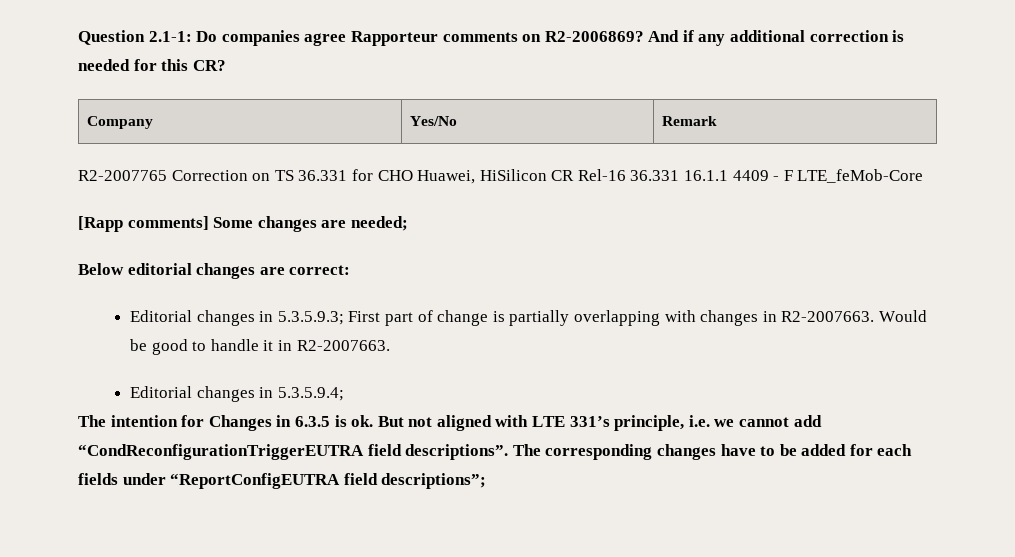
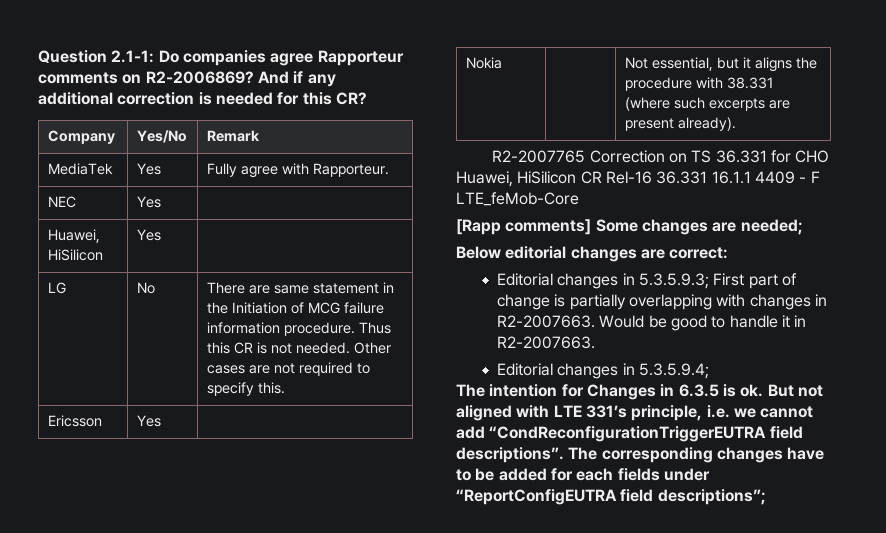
+ MediaTek | Yes | Fully agree with Rapporteur.
+ NEC | Yes |
+ Huawei, HiSilicon | Yes |
+ LG | No | There are same statement in the Initiation of MCG failure information procedure. Thus this CR is not needed. Other cases are not required to specify this.
+ Ericsson | Yes |
+ Nokia | | Not essential, but it aligns the procedure with 38.331 (where such excerpts are present already).

